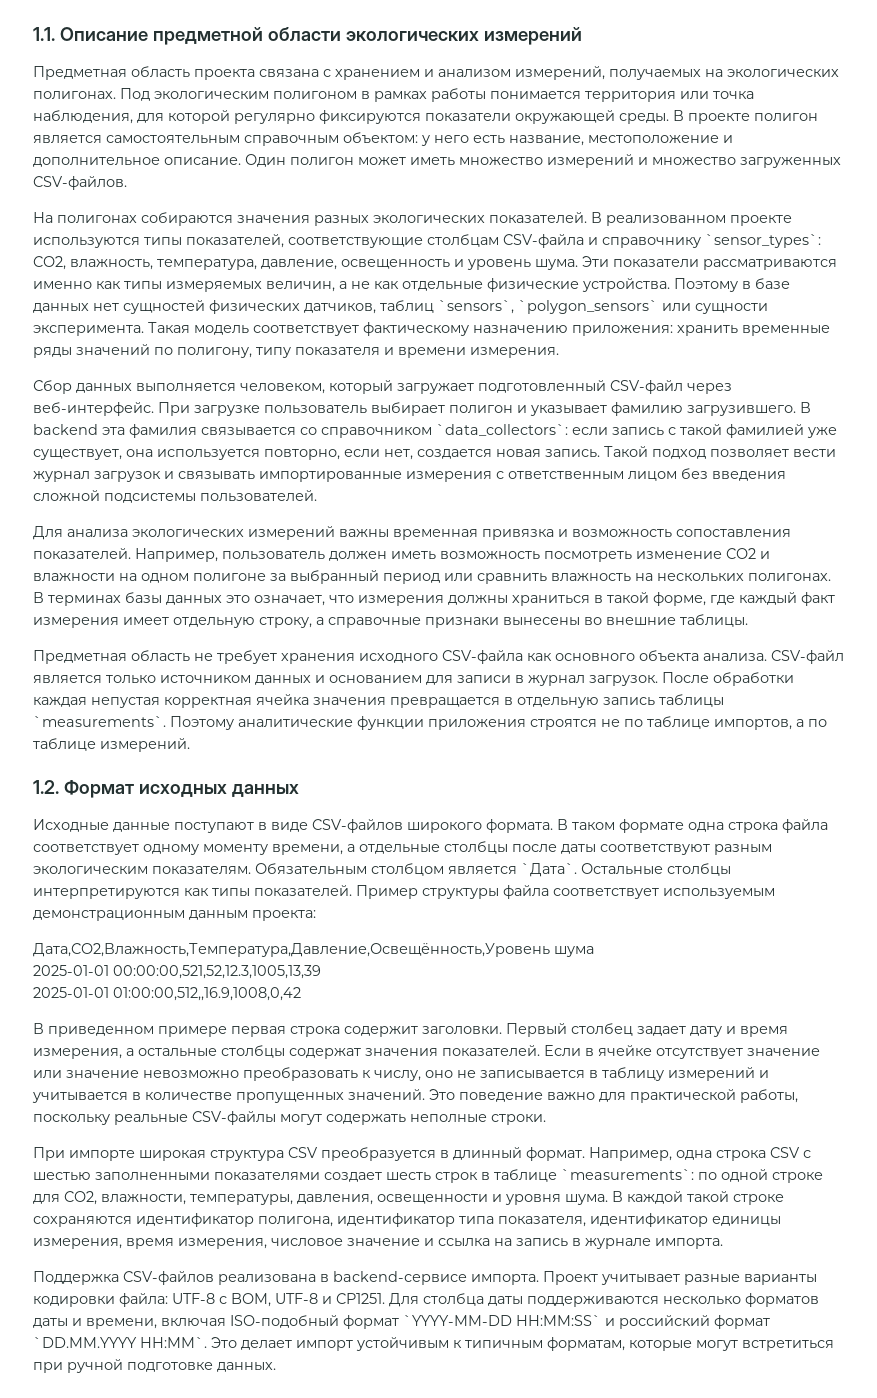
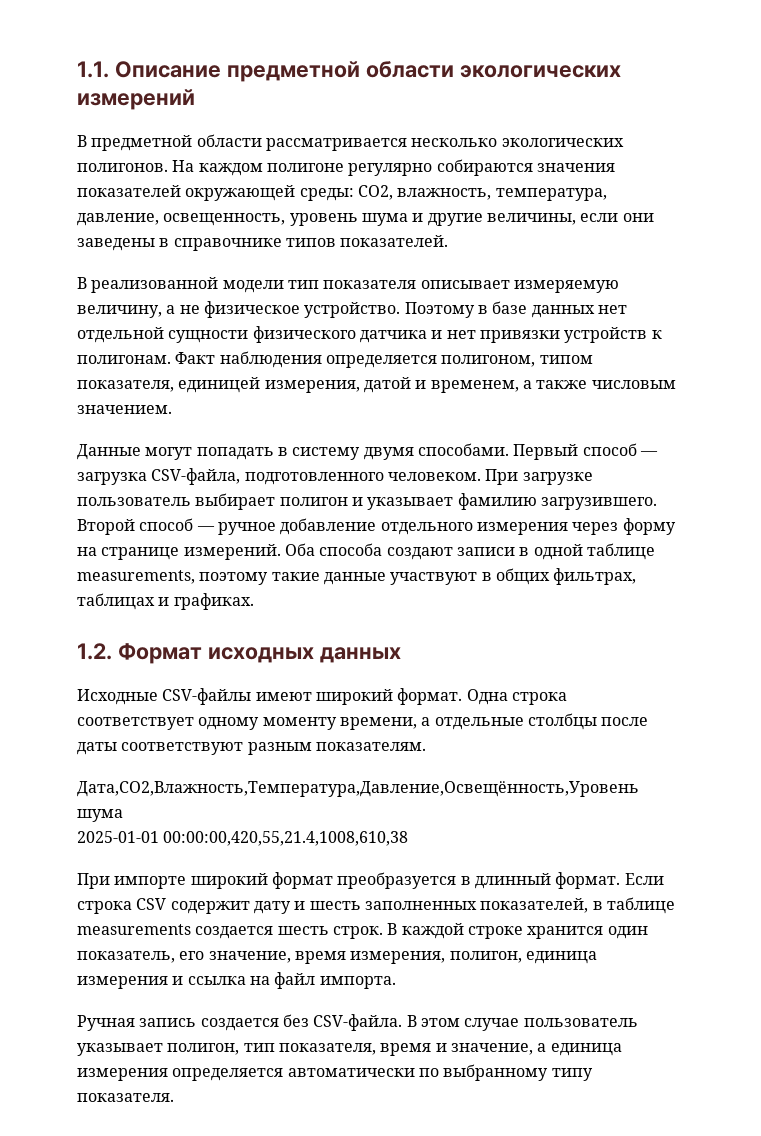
- Предметная область проекта связана с хранением и анализом измерений, получаемых на экологических полигонах. Под экологическим полигоном в рамках работы понимается территория или точка наблюдения, для которой регулярно фиксируются показатели окружающей среды. В проекте полигон является самостоятельным справочным объектом: у него есть название, местоположение и дополнительное описание. Один полигон может иметь множество измерений и множество загруженных CSV-файлов.
- На полигонах собираются значения разных экологических показателей. В реализованном проекте используются типы показателей, соответствующие столбцам CSV-файла и справочнику `sensor_types`: CO2, влажность, температура, давление, освещенность и уровень шума. Эти показатели рассматриваются именно как типы измеряемых величин, а не как отдельные физические устройства.
+ В предметной области рассматривается несколько экологических полигонов. На каждом полигоне регулярно собираются значения показателей окружающей среды: CO2, влажность, температура, давление, освещенность, уровень шума и другие величины, если они заведены в справочнике типов показателей.
+ В реализованной модели тип показателя описывает измеряемую величину, а не физическое устройство.
- Поэтому в базе данных нет сущностей физических датчиков, таблиц `sensors`, `polygon_sensors` или сущности эксперимента. Такая модель соответствует фактическому назначению приложения: хранить временные ряды значений по полигону, типу показателя и времени измерения.
- Сбор данных выполняется человеком, который загружает подготовленный CSV-файл через веб-интерфейс.
+ Поэтому в базе данных нет отдельной сущности физического датчика и нет привязки устройств к полигонам. Факт наблюдения определяется полигоном, типом показателя, единицей измерения, датой и временем, а также числовым значением.
+ Данные могут попадать в систему двумя способами. Первый способ — загрузка CSV-файла, подготовленного человеком.
- В backend эта фамилия связывается со справочником `data_collectors`: если запись с такой фамилией уже существует, она используется повторно, если нет, создается новая запись. Такой подход позволяет вести журнал загрузок и связывать импортированные измерения с ответственным лицом без введения сложной подсистемы пользователей.
- Для анализа экологических измерений важны временная привязка и возможность сопоставления показателей. Например, пользователь должен иметь возможность посмотреть изменение CO2 и влажности на одном полигоне за выбранный период или сравнить влажность на нескольких полигонах. В терминах базы данных это означает, что измерения должны храниться в такой форме, где каждый факт измерения имеет отдельную строку, а справочные признаки вынесены во внешние таблицы.
- Предметная область не требует хранения исходного CSV-файла как основного объекта анализа. CSV-файл является только источником данных и основанием для записи в журнал загрузок. После обработки каждая непустая корректная ячейка значения превращается в отдельную запись таблицы `measurements`. Поэтому аналитические функции приложения строятся не по таблице импортов, а по таблице измерений.
+ Второй способ — ручное добавление отдельного измерения через форму на странице измерений. Оба способа создают записи в одной таблице measurements, поэтому такие данные участвуют в общих фильтрах, таблицах и графиках.
- Исходные данные поступают в виде CSV-файлов широкого формата. В таком формате одна строка файла соответствует одному моменту времени, а отдельные столбцы после даты соответствуют разным экологическим показателям. Обязательным столбцом является `Дата`. Остальные столбцы интерпретируются как типы показателей. Пример структуры файла соответствует используемым демонстрационным данным проекта:
+ Исходные CSV-файлы имеют широкий формат. Одна строка соответствует одному моменту времени, а отдельные столбцы после даты соответствуют разным показателям.
  Дата,CO2,Влажность,Температура,Давление,Освещённость,Уровень шума
- 2025-01-01 00:00:00,521,52,12.3,1005,13,39
- 2025-01-01 01:00:00,512,,16.9,1008,0,42
- В приведенном примере первая строка содержит заголовки. Первый столбец задает дату и время измерения, а остальные столбцы содержат значения показателей. Если в ячейке отсутствует значение или значение невозможно преобразовать к числу, оно не записывается в таблицу измерений и учитывается в количестве пропущенных значений. Это поведение важно для практической работы, поскольку реальные CSV-файлы могут содержать неполные строки.
+ 2025-01-01 00:00:00,420,55,21.4,1008,610,38
- При импорте широкая структура CSV преобразуется в длинный формат.
+ При импорте широкий формат преобразуется в длинный формат.
- Например, одна строка CSV с шестью заполненными показателями создает шесть строк в таблице `measurements`: по одной строке для CO2, влажности, температуры, давления, освещенности и уровня шума. В каждой такой строке сохраняются идентификатор полигона, идентификатор типа показателя, идентификатор единицы измерения, время измерения, числовое значение и ссылка на запись в журнале импорта.
- Поддержка CSV-файлов реализована в backend-сервисе импорта. Проект учитывает разные варианты кодировки файла: UTF-8 с BOM, UTF-8 и CP1251. Для столбца даты поддерживаются несколько форматов даты и времени, включая ISO-подобный формат `YYYY-MM-DD HH:MM:SS` и российский формат `DD.MM.YYYY HH:MM`. Это делает импорт устойчивым к типичным форматам, которые могут встретиться при ручной подготовке данных.
+ Если строка CSV содержит дату и шесть заполненных показателей, в таблице measurements создается шесть строк. В каждой строке хранится один показатель, его значение, время измерения, полигон, единица измерения и ссылка на файл импорта.
+ Ручная запись создается без CSV-файла. В этом случае пользователь указывает полигон, тип показателя, время и значение, а единица измерения определяется автоматически по выбранному типу показателя.

